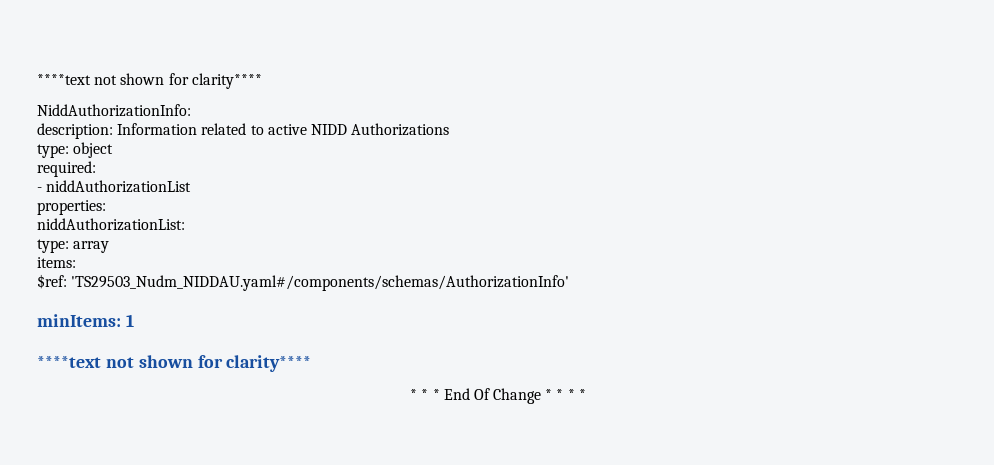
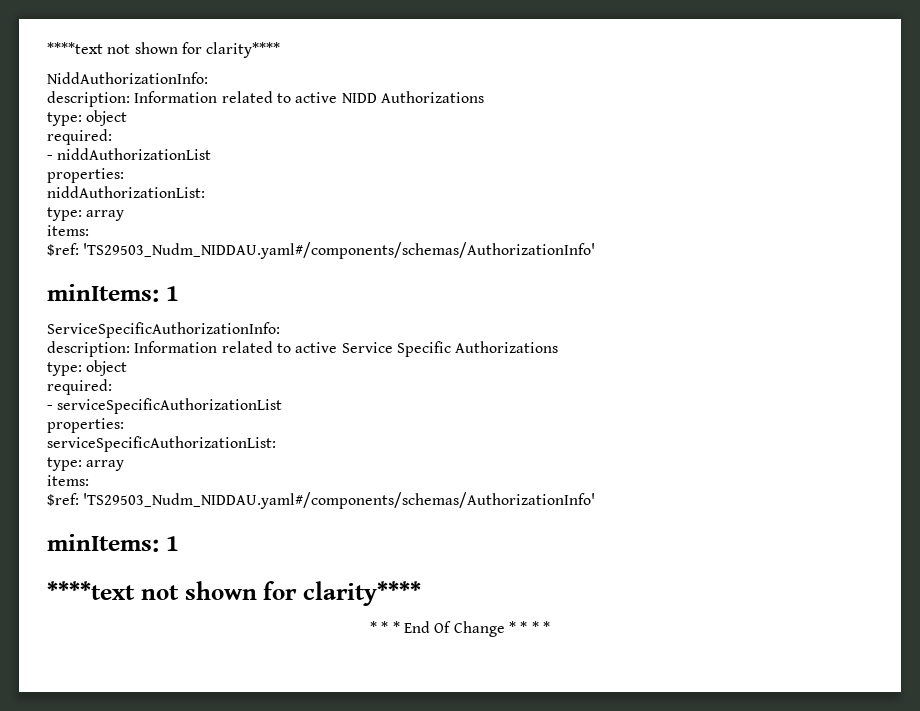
+ ServiceSpecificAuthorizationInfo:
+ description: Information related to active Service Specific Authorizations
+ type: object
+ required:
+ - serviceSpecificAuthorizationList
+ properties:
+ serviceSpecificAuthorizationList:
+ type: array
+ items:
+ $ref: 'TS29503_Nudm_NIDDAU.yaml#/components/schemas/AuthorizationInfo'
+ minItems: 1

